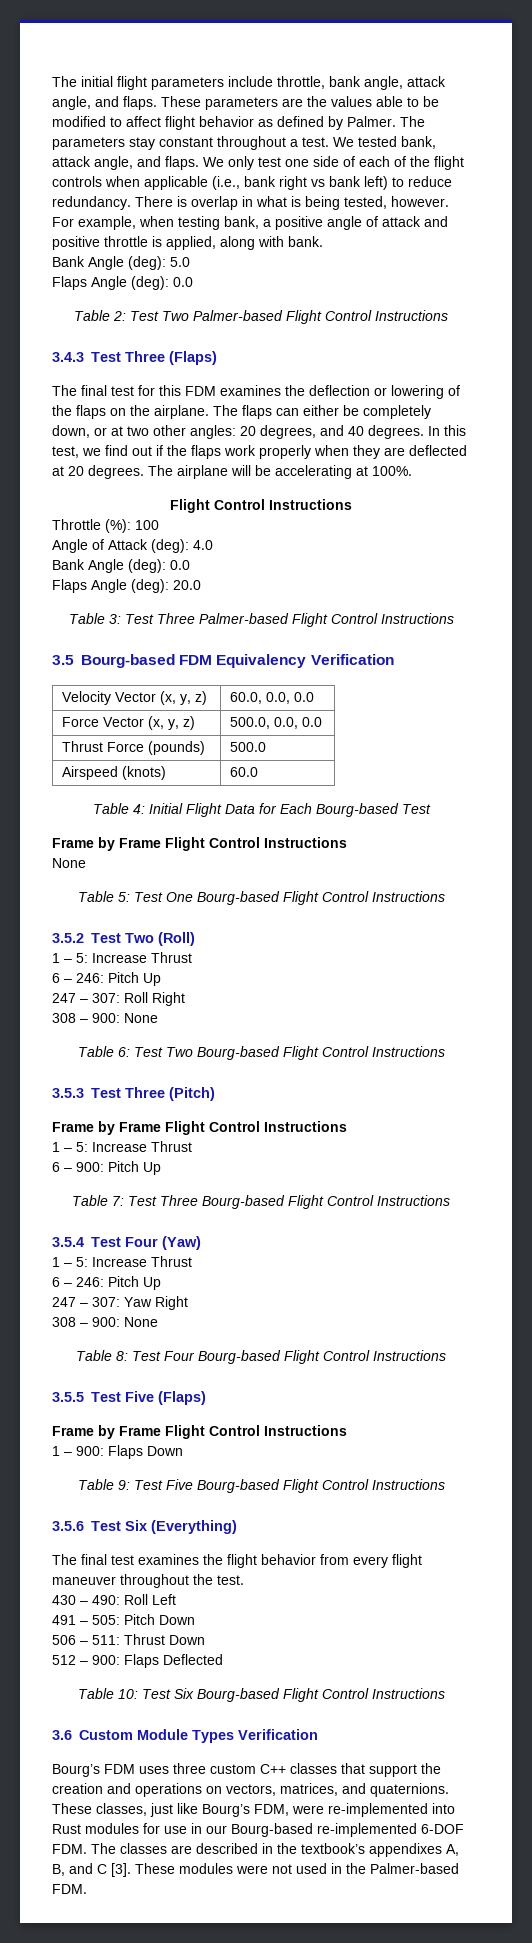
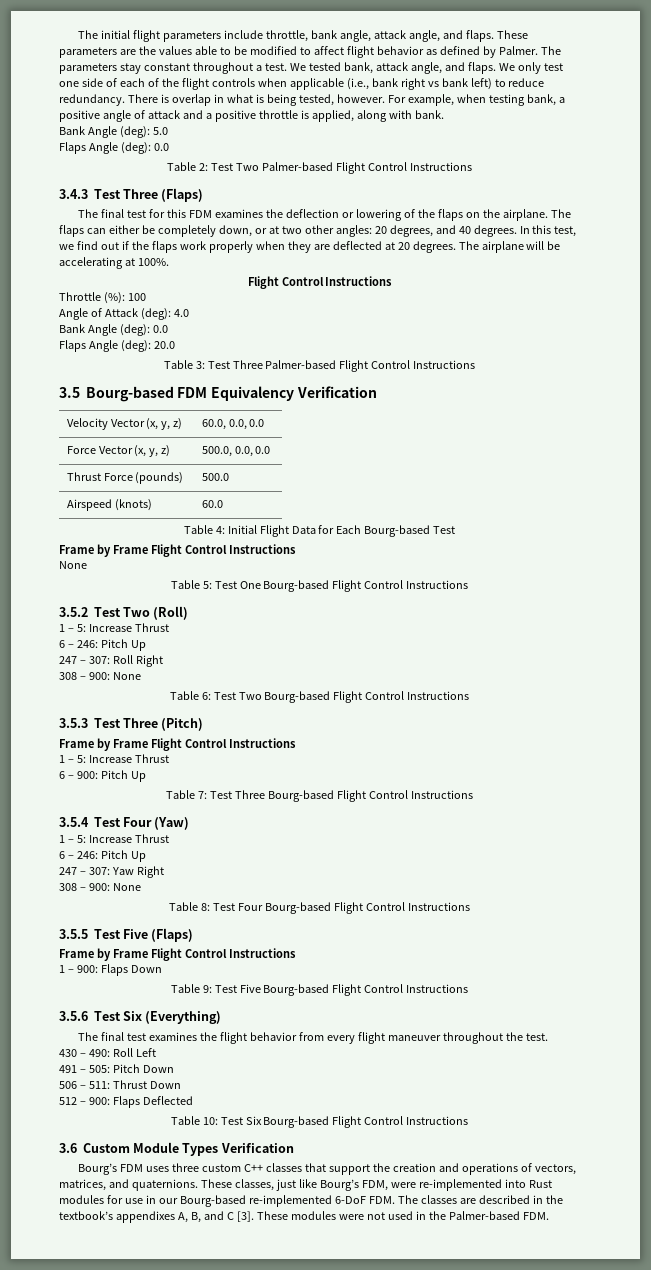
- For example, when testing bank, a positive angle of attack and positive throttle is applied, along with bank.
+ For example, when testing bank, a positive angle of attack and a positive throttle is applied, along with bank.
- Bourg’s FDM uses three custom C++ classes that support the creation and operations on vectors, matrices, and quaternions.
+ Bourg’s FDM uses three custom C++ classes that support the creation and operations of vectors, matrices, and quaternions.
- These classes, just like Bourg’s FDM, were re-implemented into Rust modules for use in our Bourg-based re-implemented 6-DOF FDM. The classes are described in the textbook’s appendixes A, B, and C [3].
+ These classes, just like Bourg’s FDM, were re-implemented into Rust modules for use in our Bourg-based re-implemented 6-DoF FDM. The classes are described in the textbook’s appendixes A, B, and C [3].

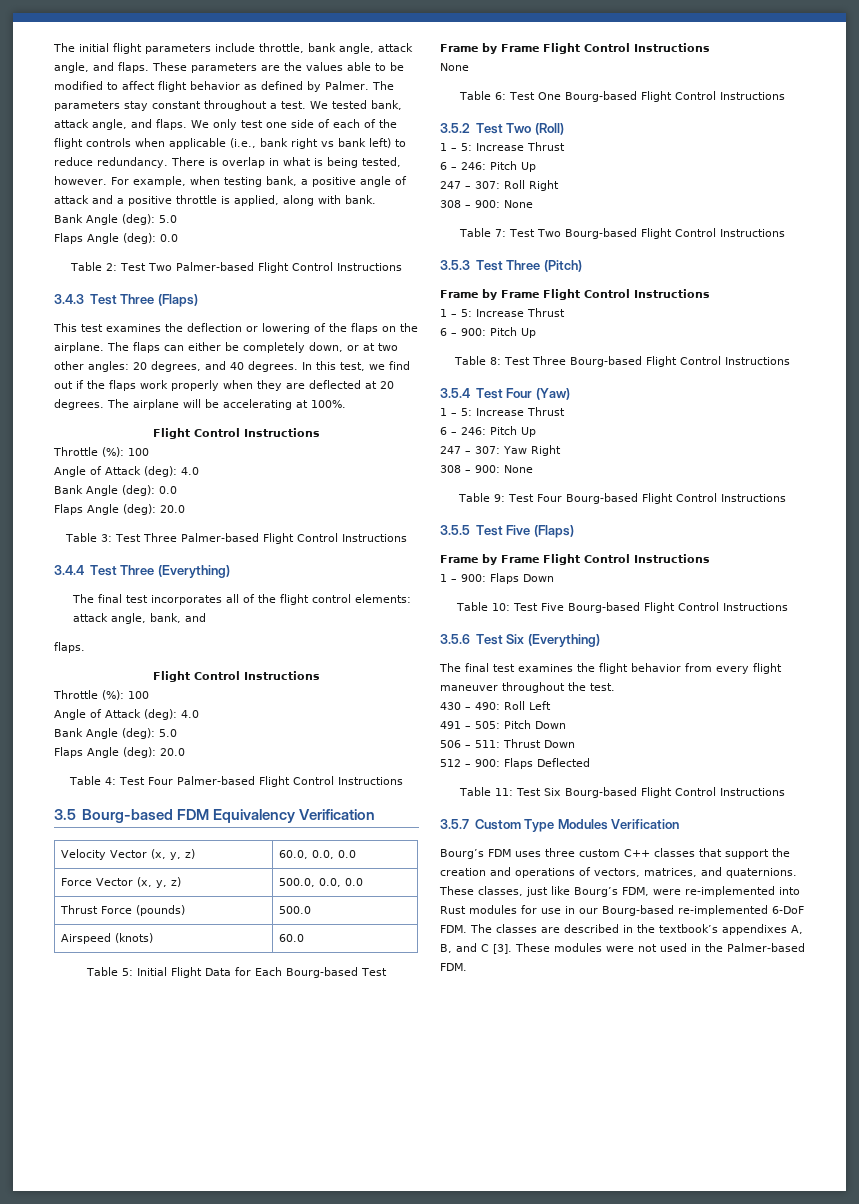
- The final test for this FDM examines the deflection or lowering of the flaps on the airplane.
+ This test examines the deflection or lowering of the flaps on the airplane.
+ 3.4.4 Test Three (Everything)
+ The final test incorporates all of the flight control elements: attack angle, bank, and
+ flaps.
+ Flight Control Instructions
+ Throttle (%): 100
+ Angle of Attack (deg): 4.0
+ Bank Angle (deg): 5.0
+ Flaps Angle (deg): 20.0
+ Table 4: Test Four Palmer-based Flight Control Instructions
- Table 4: Initial Flight Data for Each Bourg-based Test
+ Table 5: Initial Flight Data for Each Bourg-based Test
- Table 5: Test One Bourg-based Flight Control Instructions
+ Table 6: Test One Bourg-based Flight Control Instructions
- Table 6: Test Two Bourg-based Flight Control Instructions
+ Table 7: Test Two Bourg-based Flight Control Instructions
- Table 7: Test Three Bourg-based Flight Control Instructions
+ Table 8: Test Three Bourg-based Flight Control Instructions
- Table 8: Test Four Bourg-based Flight Control Instructions
+ Table 9: Test Four Bourg-based Flight Control Instructions
- Table 9: Test Five Bourg-based Flight Control Instructions
+ Table 10: Test Five Bourg-based Flight Control Instructions
- Table 10: Test Six Bourg-based Flight Control Instructions
+ Table 11: Test Six Bourg-based Flight Control Instructions
- 3.6 Custom Module Types Verification
+ 3.5.7 Custom Type Modules Verification

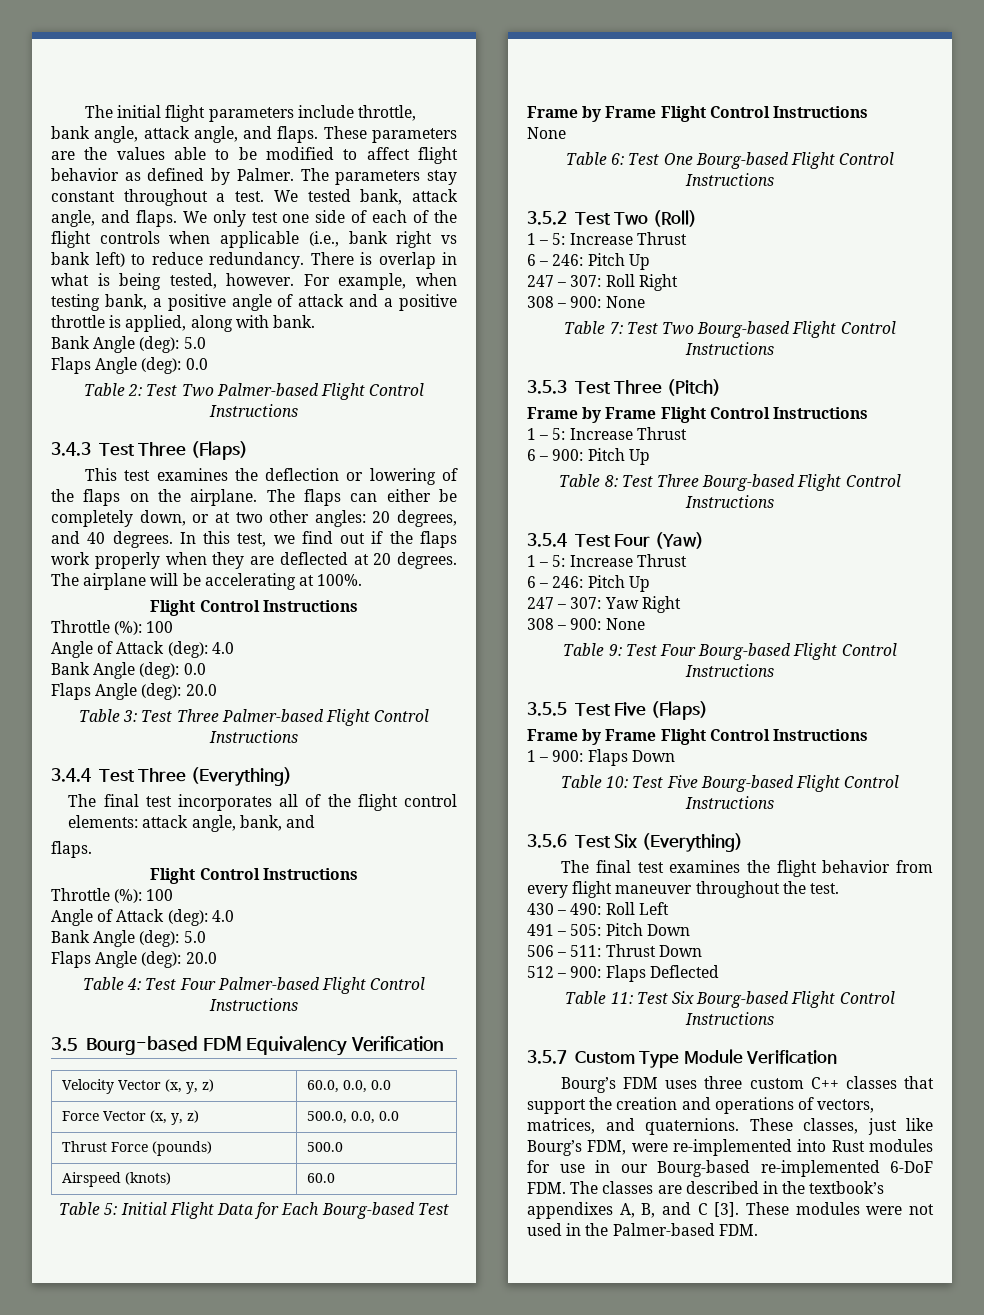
- 3.5.7 Custom Type Modules Verification
+ 3.5.7 Custom Type Module Verification

